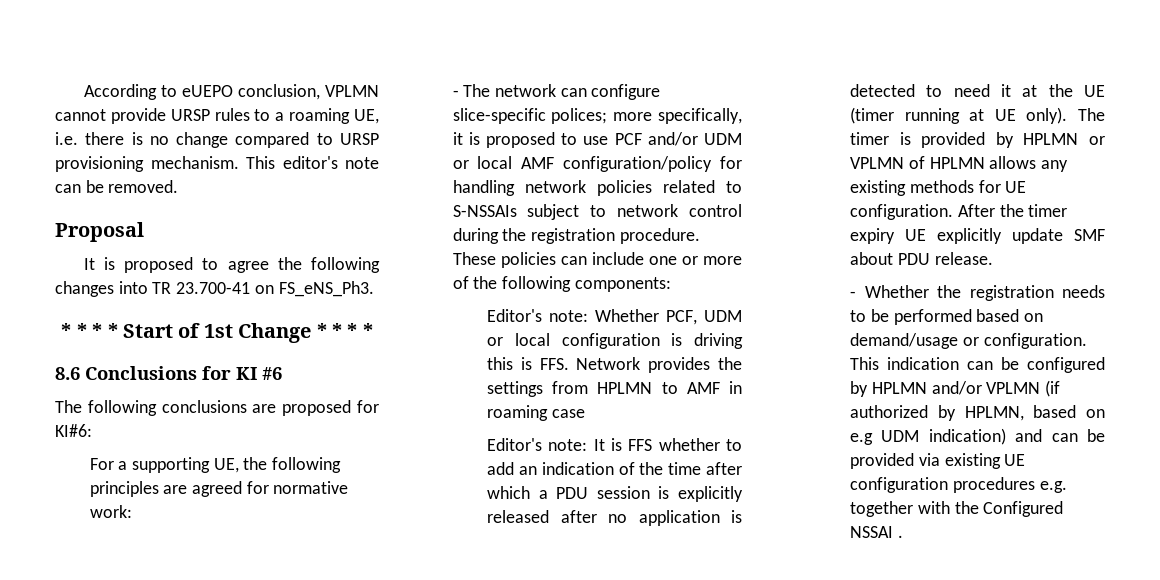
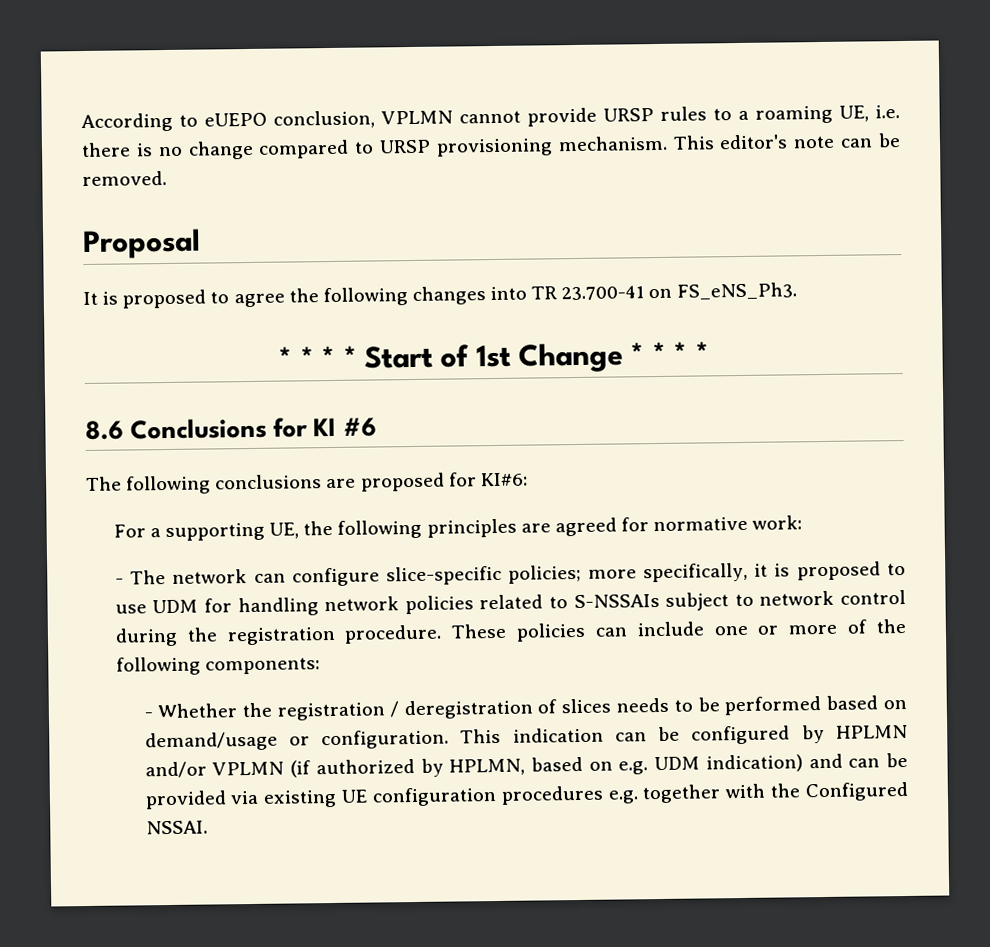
- - The network can configure slice-specific polices; more specifically, it is proposed to use PCF and/or UDM or local AMF configuration/policy for handling network policies related to S-NSSAIs subject to network control during the registration procedure.
+ - The network can configure slice-specific policies; more specifically, it is proposed to use UDM for handling network policies related to S-NSSAIs subject to network control during the registration procedure.
- Editor's note: Whether PCF, UDM or local configuration is driving this is FFS. Network provides the settings from HPLMN to AMF in roaming case
- Editor's note: It is FFS whether to add an indication of the time after which a PDU session is explicitly released after no application is detected to need it at the UE (timer running at UE only). The timer is provided by HPLMN or VPLMN of HPLMN allows any existing methods for UE configuration. After the timer expiry UE explicitly update SMF about PDU release.
- - Whether the registration needs to be performed based on demand/usage or configuration.
+ - Whether the registration / deregistration of slices needs to be performed based on demand/usage or configuration.
- This indication can be configured by HPLMN and/or VPLMN (if authorized by HPLMN, based on e.g UDM indication) and can be provided via existing UE configuration procedures e.g. together with the Configured NSSAI .
+ This indication can be configured by HPLMN and/or VPLMN (if authorized by HPLMN, based on e.g. UDM indication) and can be provided via existing UE configuration procedures e.g. together with the Configured NSSAI.

